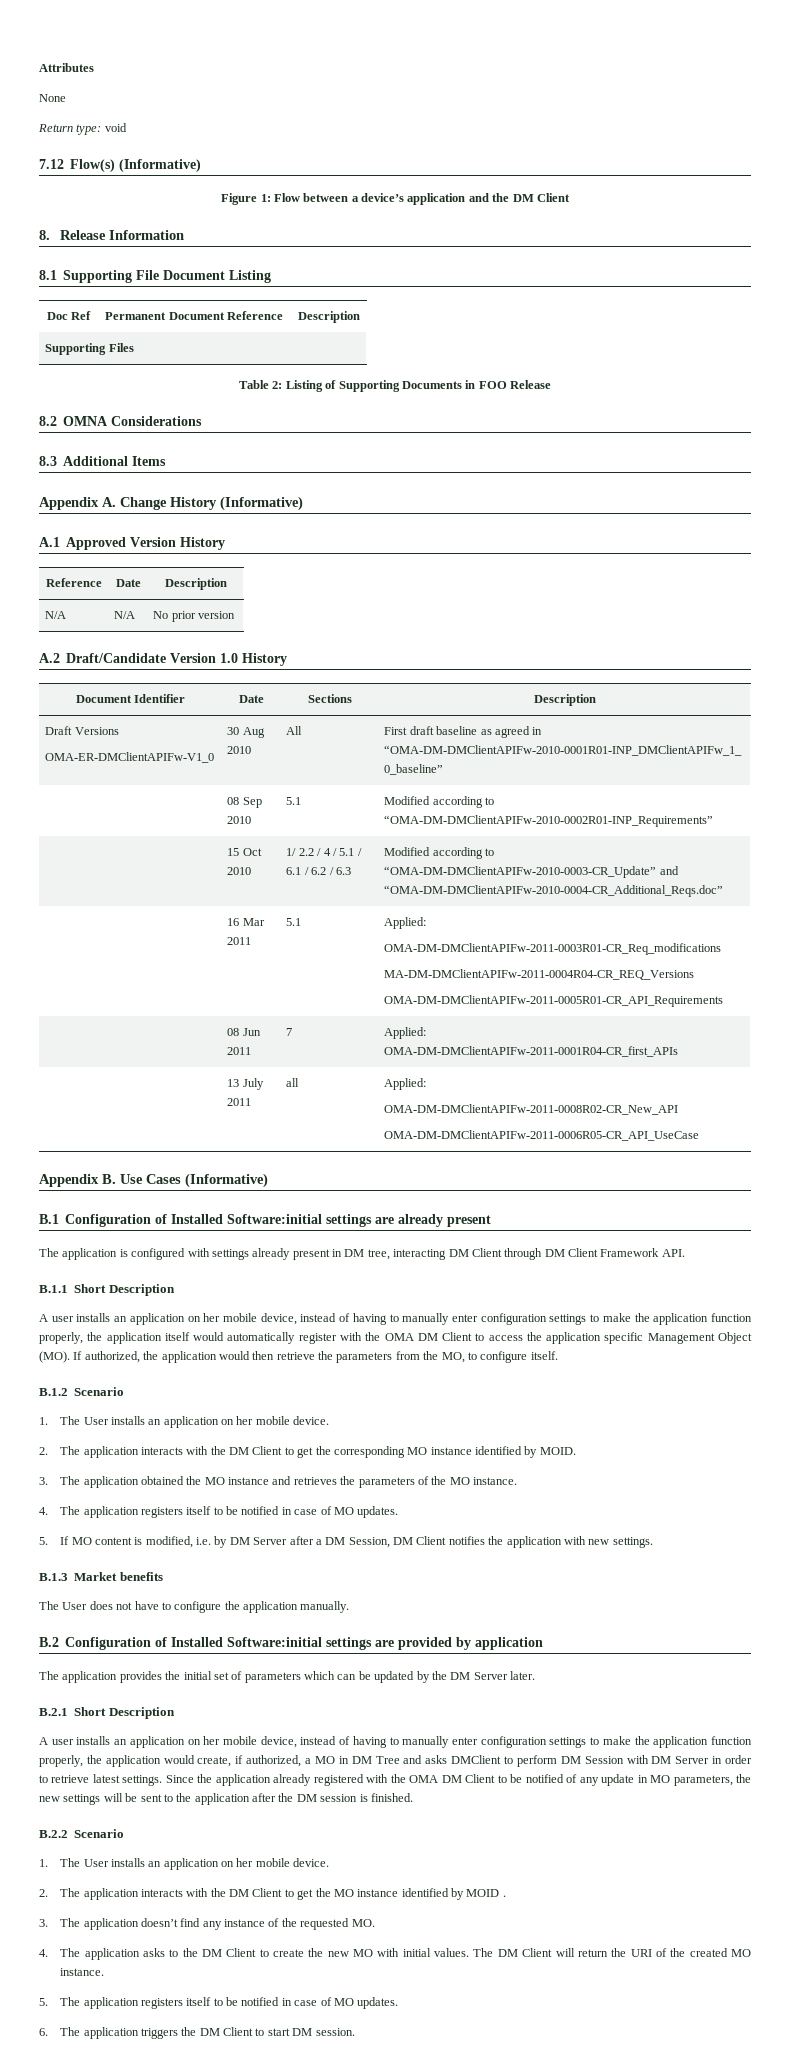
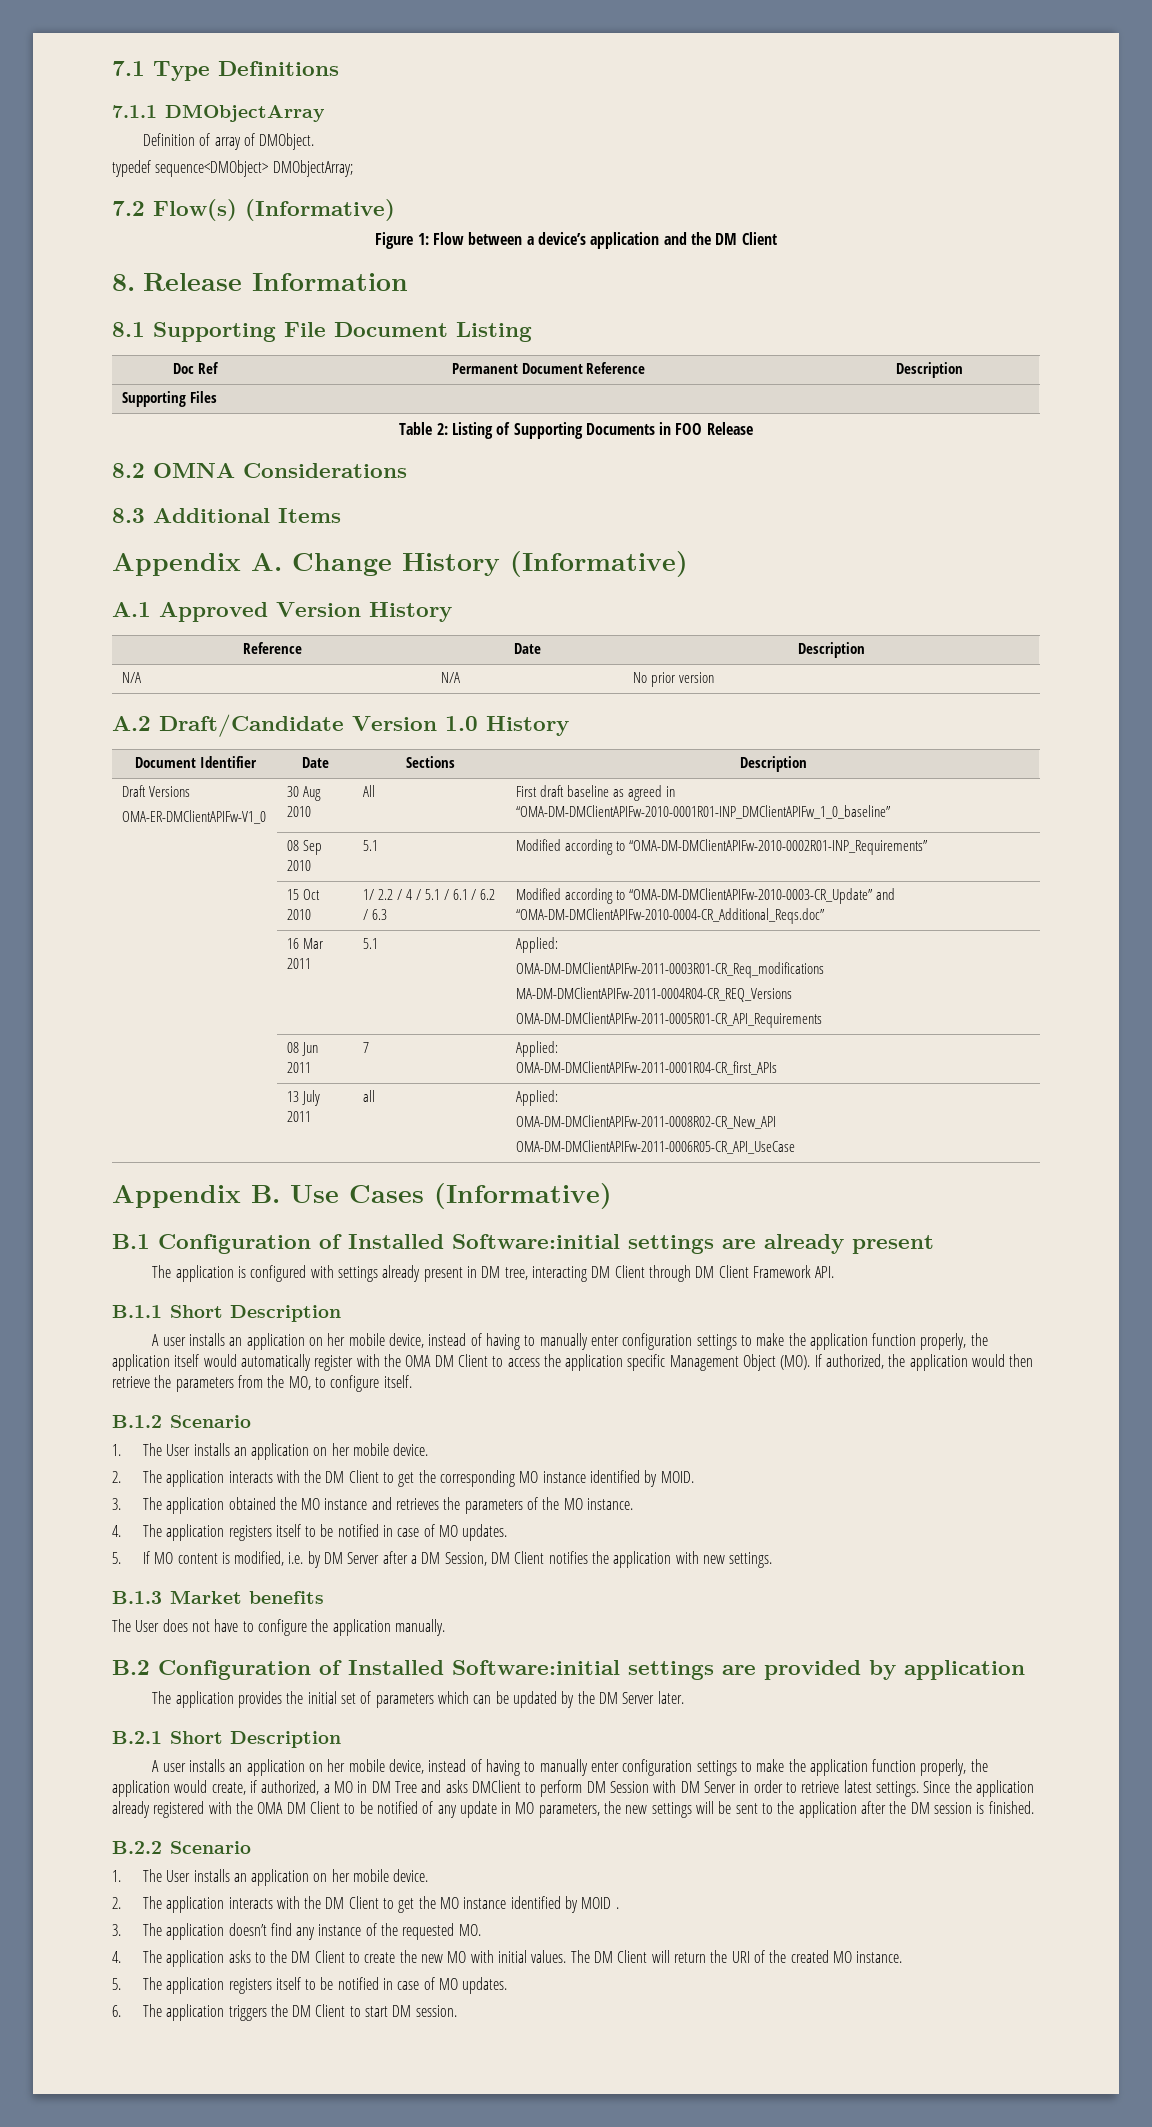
- Attributes
- None
- Return type: void
- 7.12 Flow(s) (Informative)
+ 7.1 Type Definitions
+ 7.1.1 DMObjectArray
+ Definition of array of DMObject.
+ typedef sequence<DMObject> DMObjectArray;
+ 7.2 Flow(s) (Informative)

